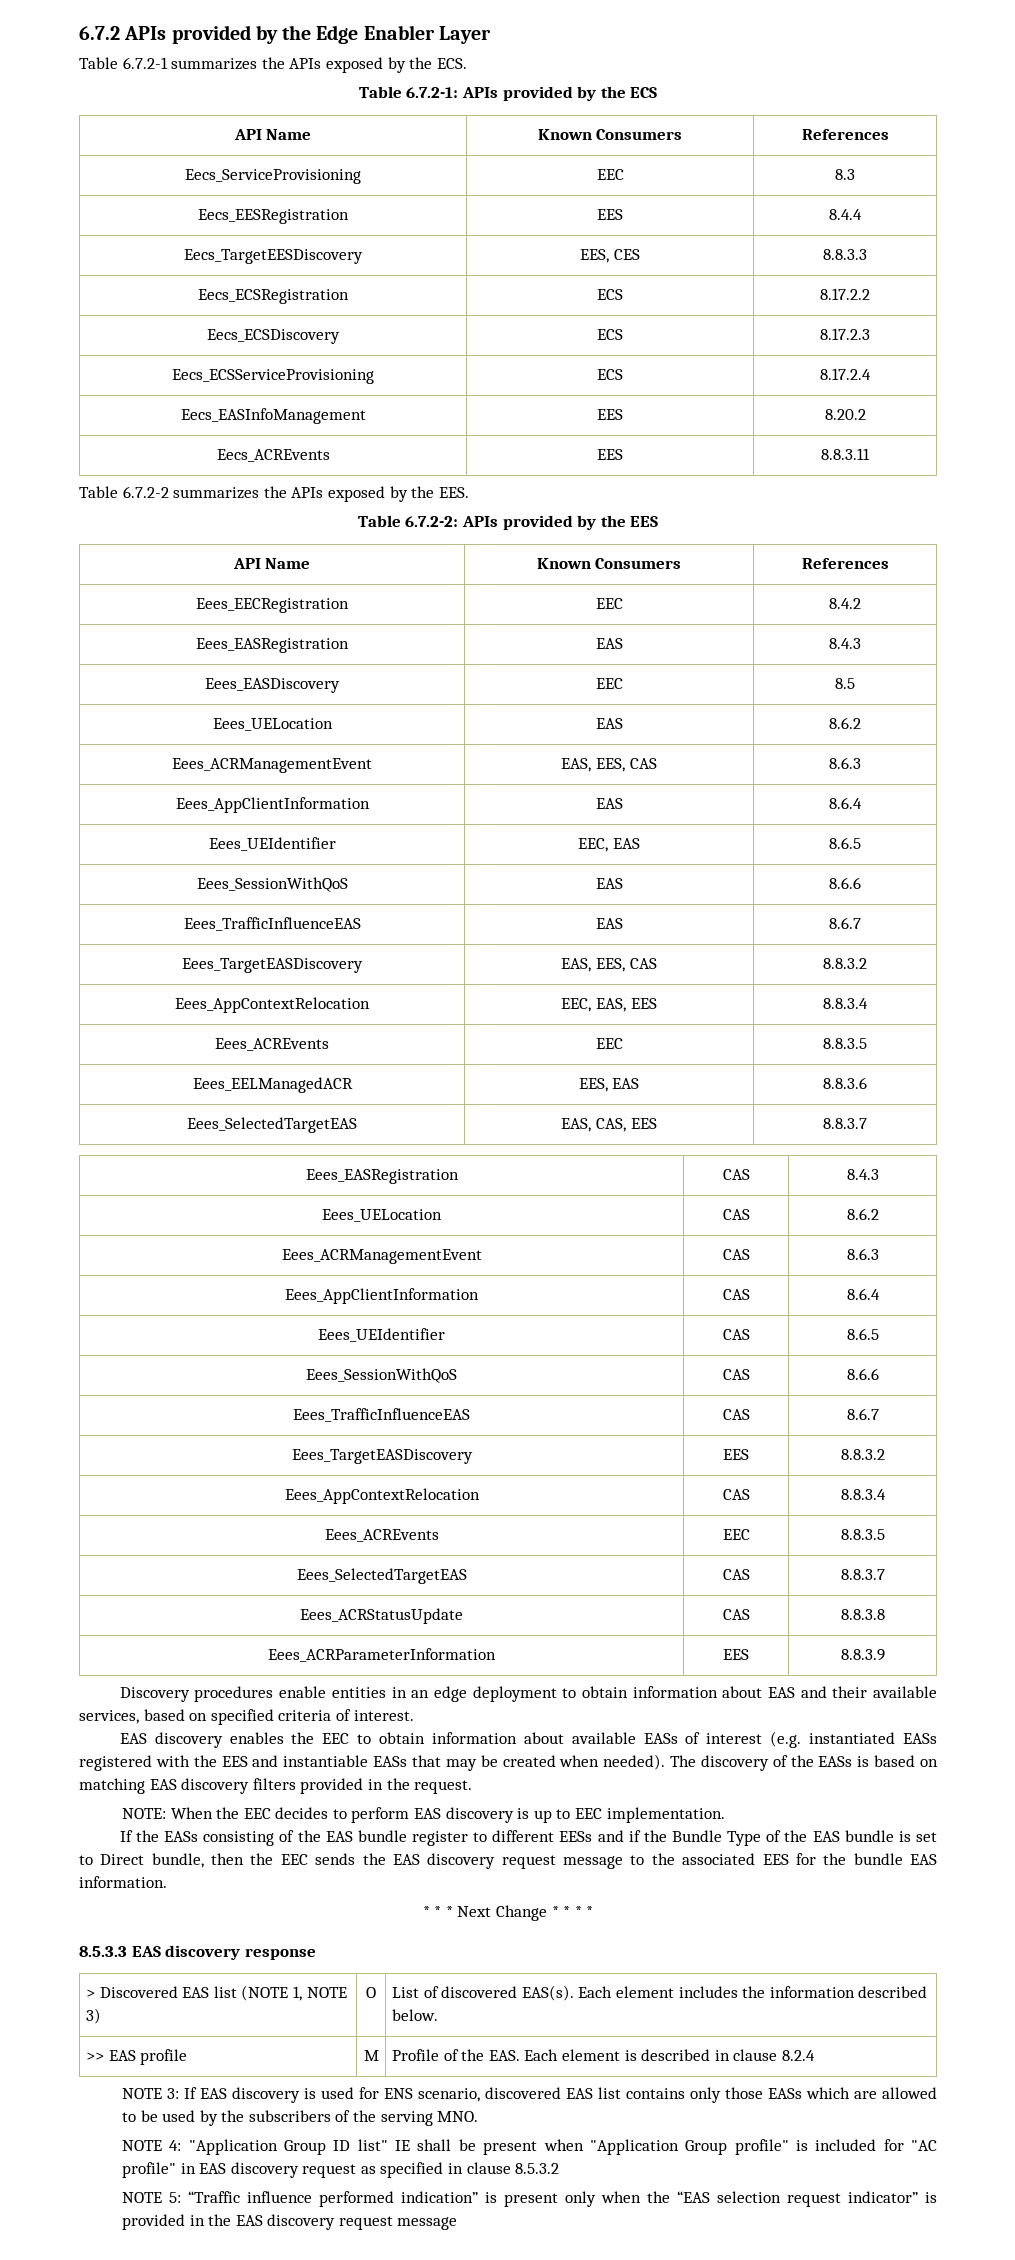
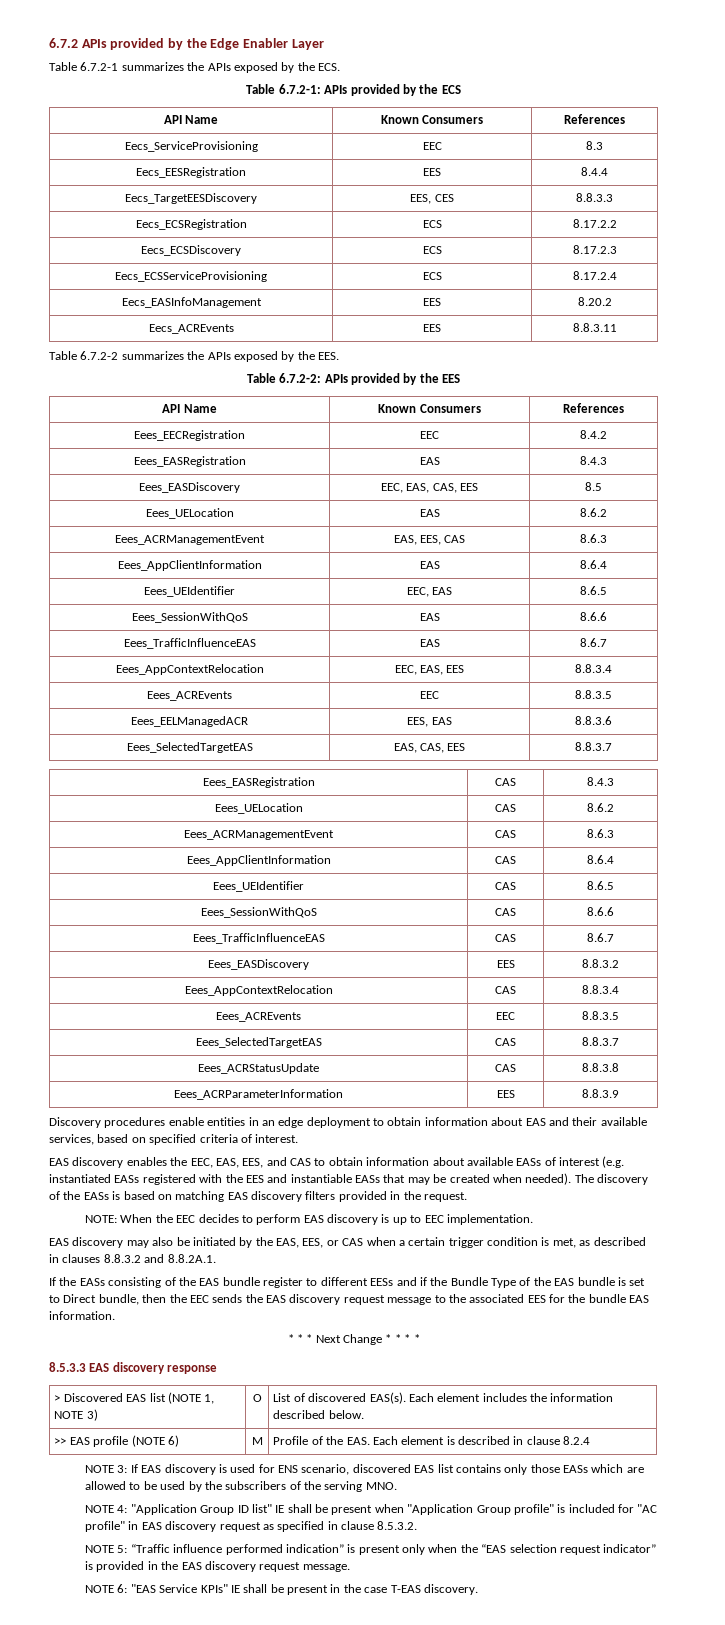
- Eees_EASDiscovery | EEC | 8.5
+ Eees_EASDiscovery | EEC, EAS, CAS, EES | 8.5
- Eees_TargetEASDiscovery | EAS, EES, CAS | 8.8.3.2
- Eees_TargetEASDiscovery | EES | 8.8.3.2
+ Eees_EASDiscovery | EES | 8.8.3.2
- EAS discovery enables the EEC to obtain information about available EASs of interest (e.g. instantiated EASs registered with the EES and instantiable EASs that may be created when needed).
+ EAS discovery enables the EEC, EAS, EES, and CAS to obtain information about available EASs of interest (e.g. instantiated EASs registered with the EES and instantiable EASs that may be created when needed).
+ EAS discovery may also be initiated by the EAS, EES, or CAS when a certain trigger condition is met, as described in clauses 8.8.3.2 and 8.8.2A.1.
- >> EAS profile | M | Profile of the EAS. Each element is described in clause 8.2.4
+ >> EAS profile (NOTE 6) | M | Profile of the EAS. Each element is described in clause 8.2.4
- NOTE 4: "Application Group ID list" IE shall be present when "Application Group profile" is included for "AC profile" in EAS discovery request as specified in clause 8.5.3.2
+ NOTE 4: "Application Group ID list" IE shall be present when "Application Group profile" is included for "AC profile" in EAS discovery request as specified in clause 8.5.3.2.
- NOTE 5: “Traffic influence performed indication” is present only when the “EAS selection request indicator” is provided in the EAS discovery request message
+ NOTE 5: “Traffic influence performed indication” is present only when the “EAS selection request indicator” is provided in the EAS discovery request message.
+ NOTE 6: "EAS Service KPIs" IE shall be present in the case T-EAS discovery.

